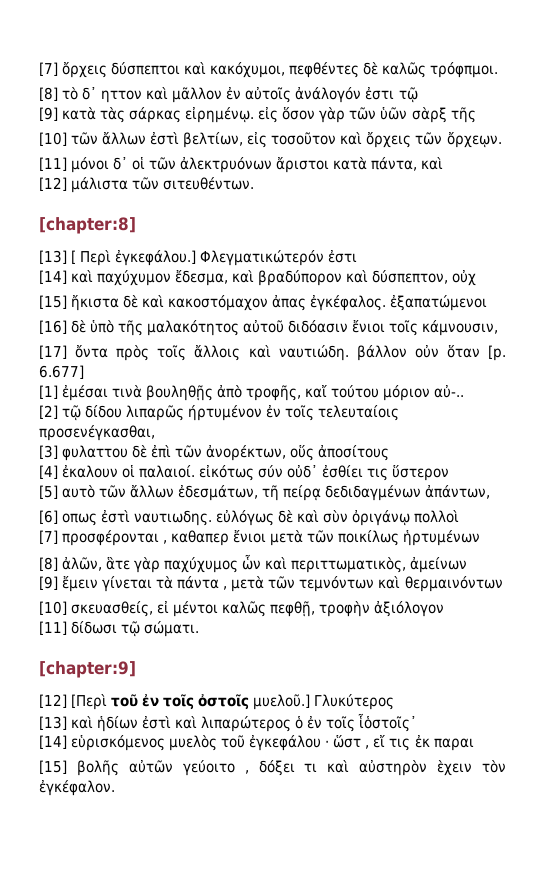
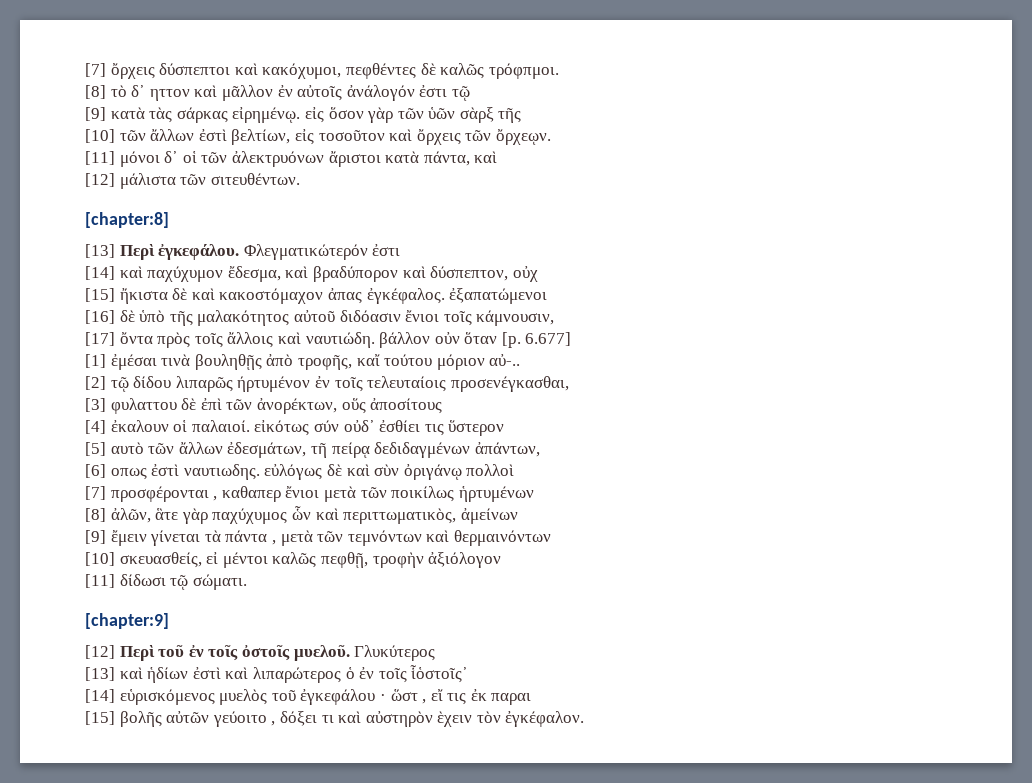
- [13] [ Περὶ ἐγκεφάλου.]
+ [13] Περὶ ἐγκεφάλου.
- [12] [Περὶ τοῦ ἐν τοῖς ὀστοῖς μυελοῦ.]
+ [12] Περὶ τοῦ ἐν τοῖς ὀστοῖς μυελοῦ.

